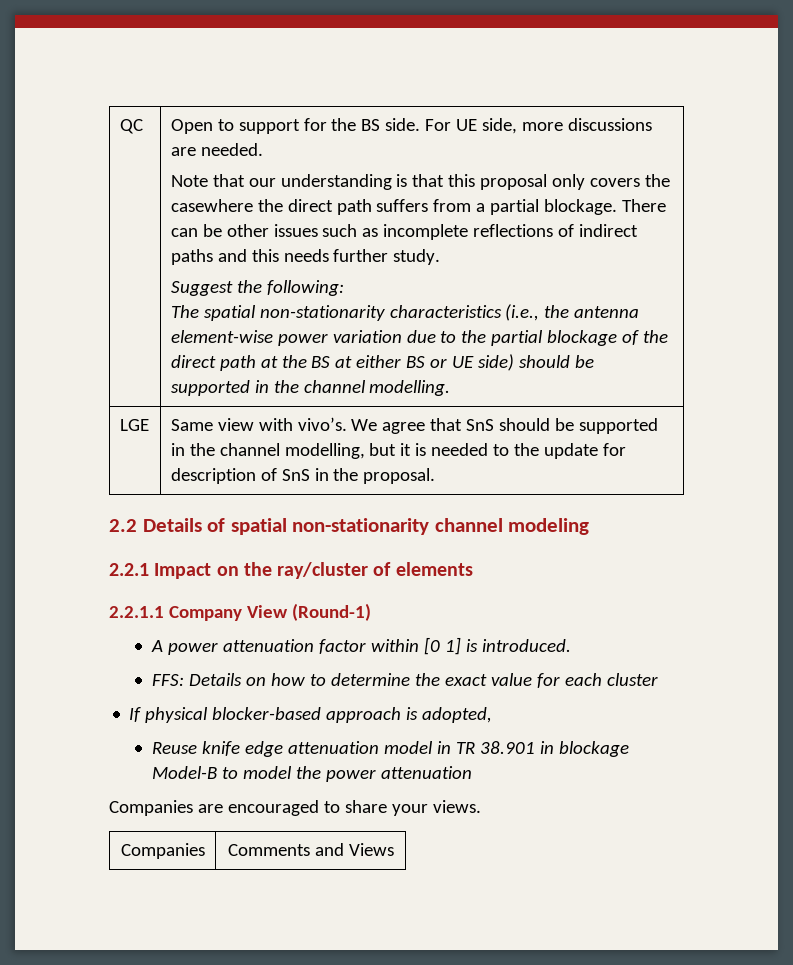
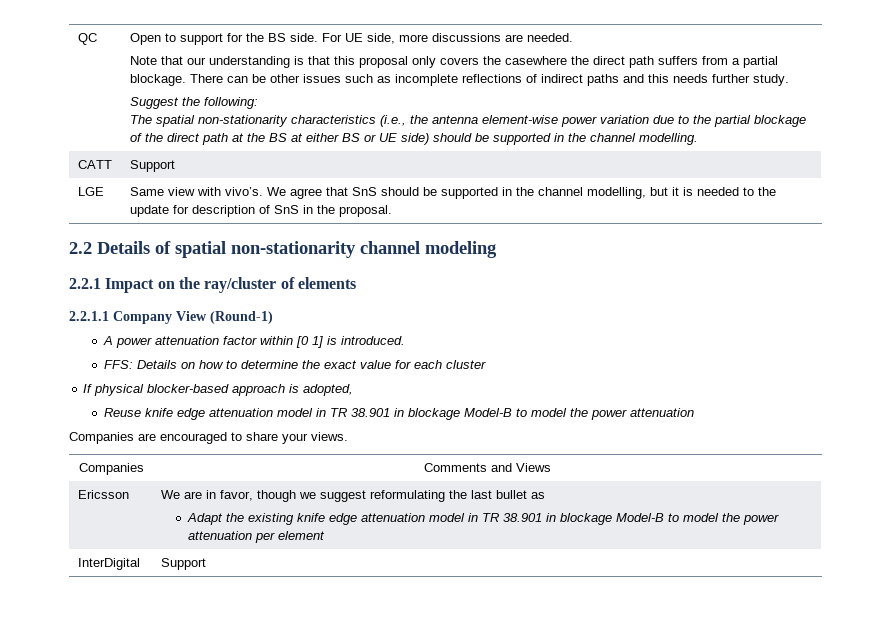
+ CATT | Support
+ Ericsson | We are in favor, though we suggest reformulating the last bullet as
+ Adapt the existing knife edge attenuation model in TR 38.901 in blockage Model-B to model the power attenuation per element
+ InterDigital | Support

